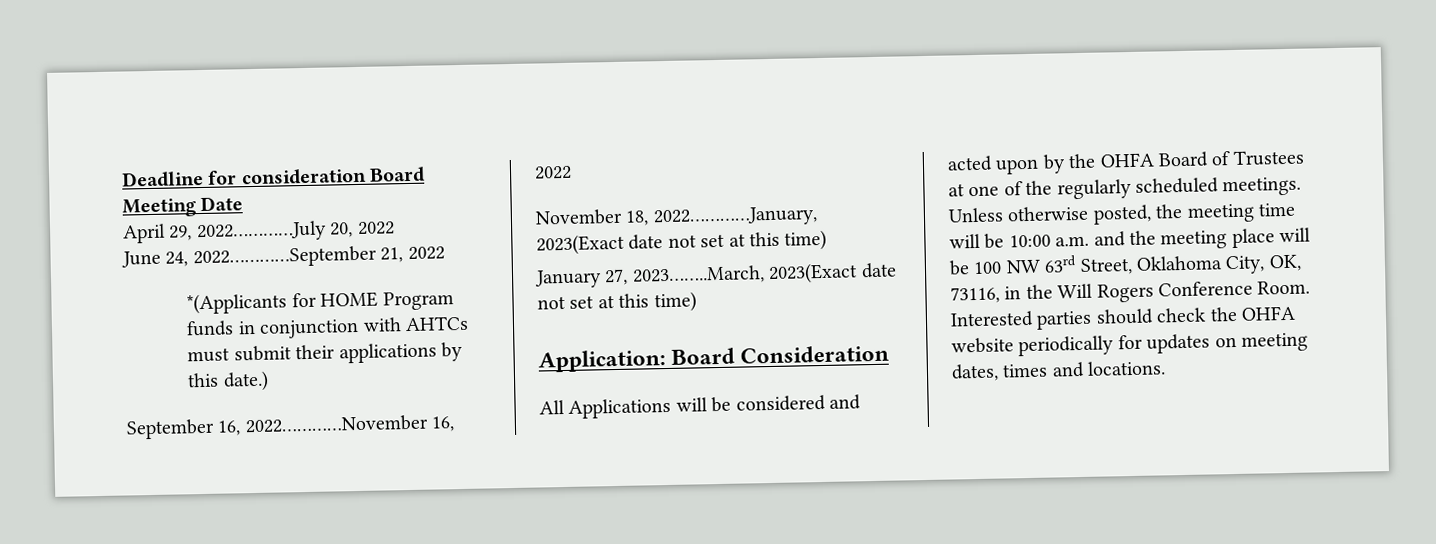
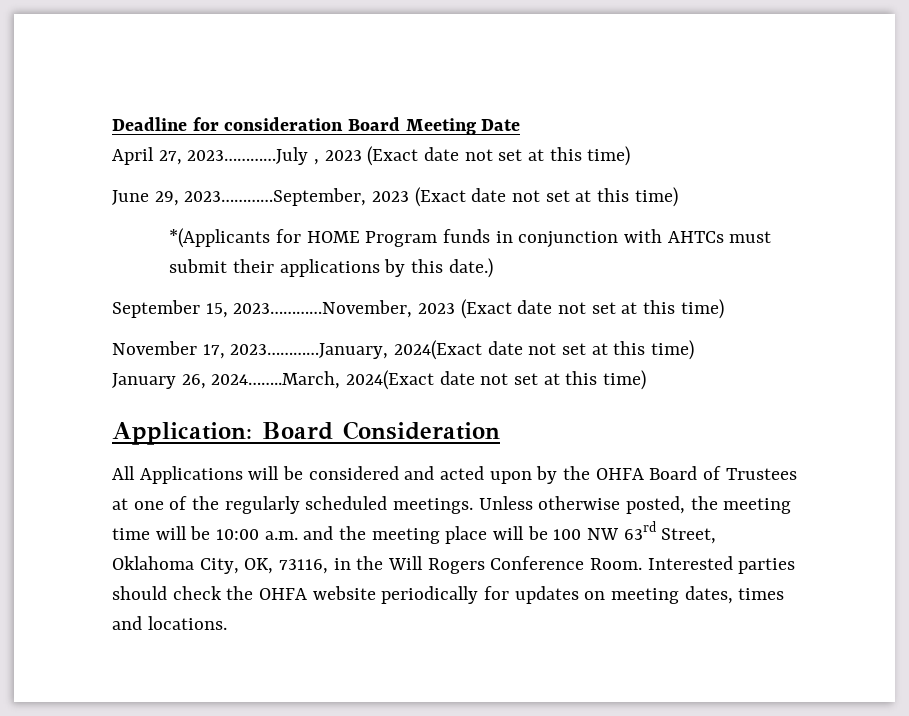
- April 29, 2022…………July 20, 2022
- June 24, 2022…………September 21, 2022
+ April 27, 2023…………July , 2023 (Exact date not set at this time)
+ June 29, 2023…………September, 2023 (Exact date not set at this time)
- September 16, 2022…………November 16, 2022
- November 18, 2022…………January, 2023(Exact date not set at this time)
+ September 15, 2023…………November, 2023 (Exact date not set at this time)
+ November 17, 2023…………January, 2024(Exact date not set at this time)
- January 27, 2023……..March, 2023(Exact date not set at this time)
+ January 26, 2024……..March, 2024(Exact date not set at this time)

